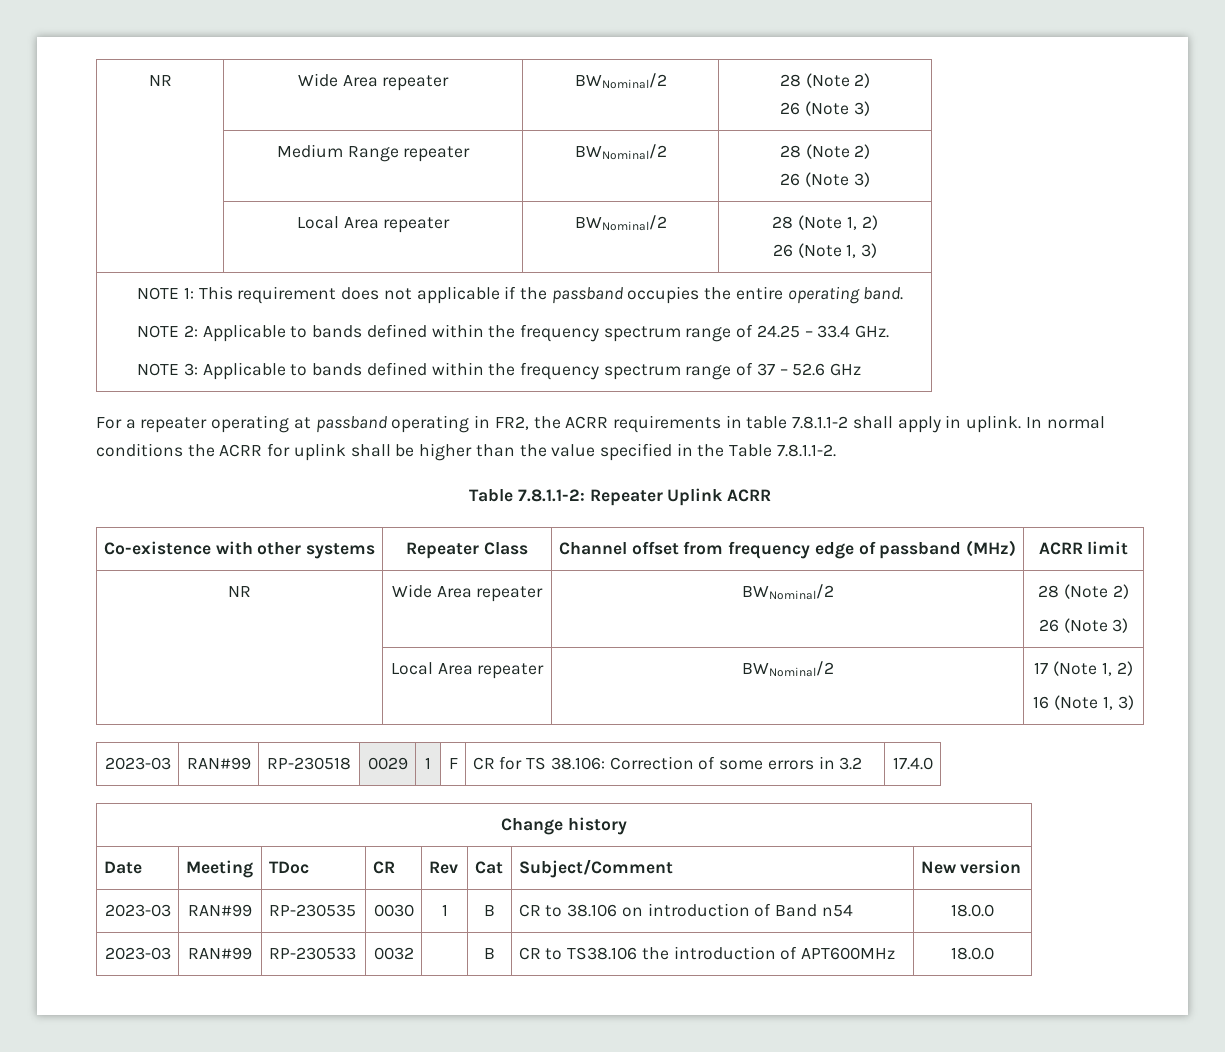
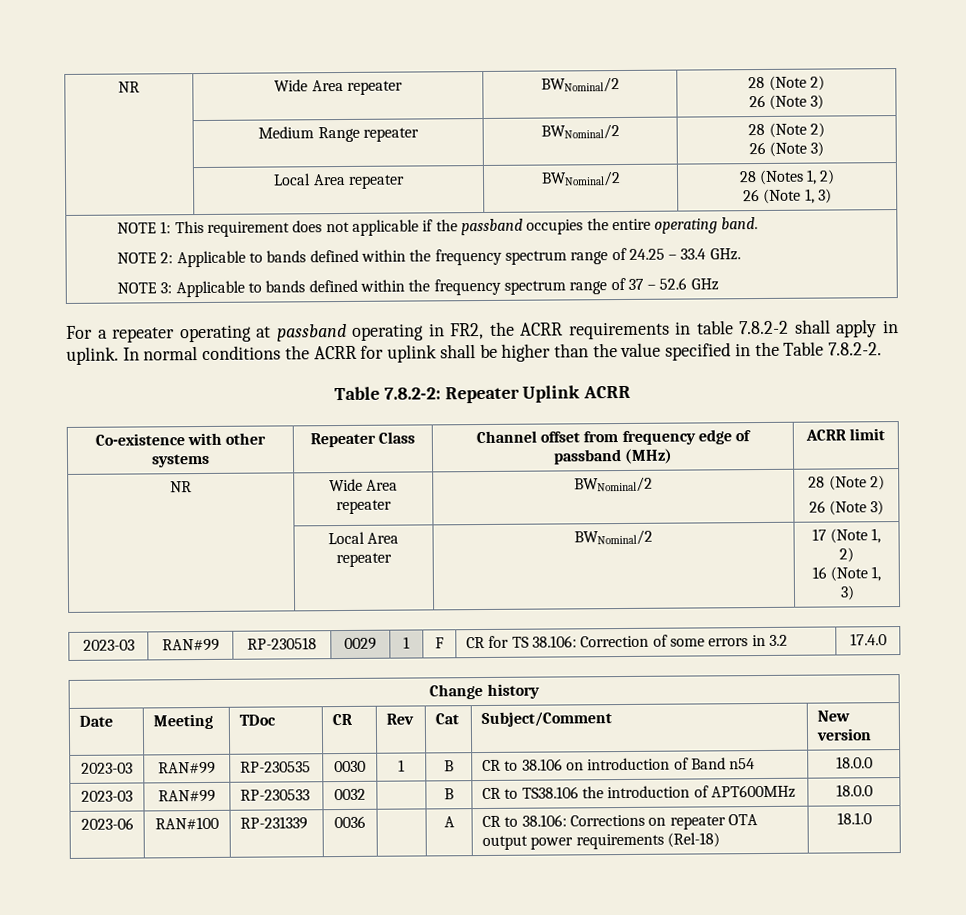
- | Local Area repeater | BWNominal/2 | 28 (Note 1, 2)
+ | Local Area repeater | BWNominal/2 | 28 (Notes 1, 2)
- For a repeater operating at passband operating in FR2, the ACRR requirements in table 7.8.1.1-2 shall apply in uplink.
+ For a repeater operating at passband operating in FR2, the ACRR requirements in table 7.8.2-2 shall apply in uplink.
- In normal conditions the ACRR for uplink shall be higher than the value specified in the Table 7.8.1.1-2.
- Table 7.8.1.1-2: Repeater Uplink ACRR
+ In normal conditions the ACRR for uplink shall be higher than the value specified in the Table 7.8.2-2.
+ Table 7.8.2-2: Repeater Uplink ACRR
+ 2023-06 | RAN#100 | RP-231339 | 0036 | | A | CR to 38.106: Corrections on repeater OTA output power requirements (Rel-18) | 18.1.0

